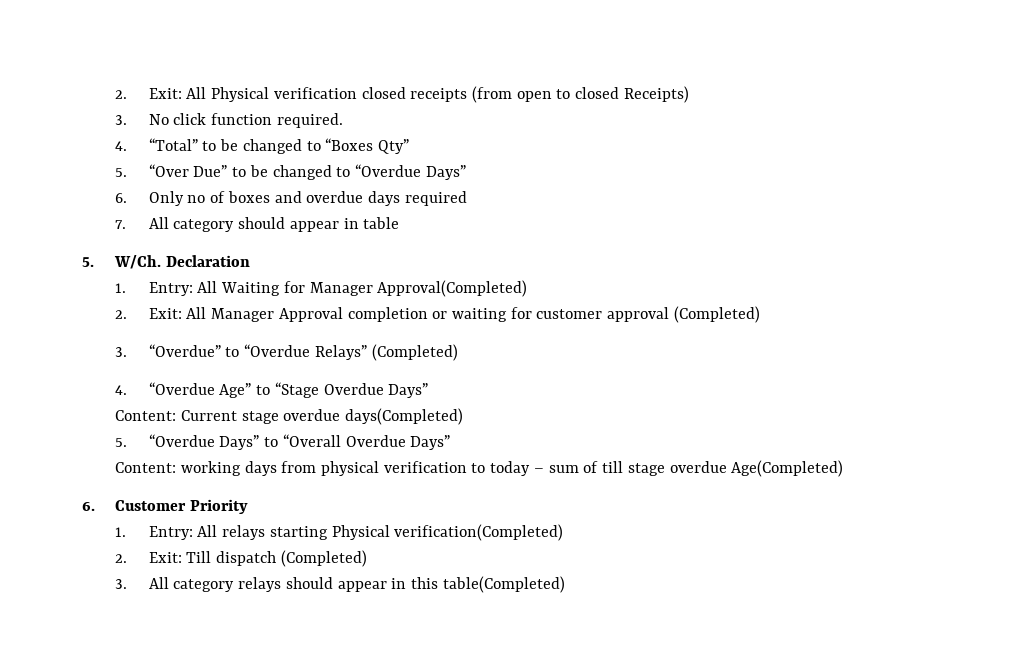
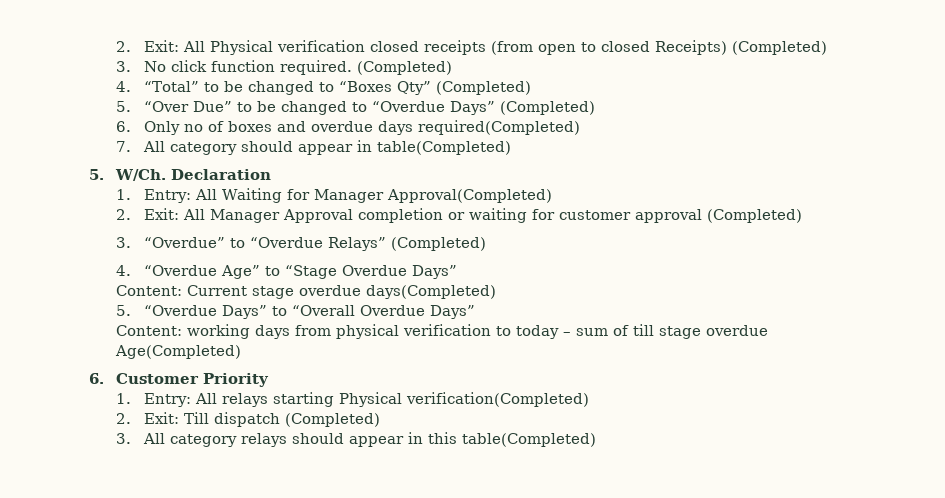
- 2. Exit: All Physical verification closed receipts (from open to closed Receipts)
+ 2. Exit: All Physical verification closed receipts (from open to closed Receipts) (Completed)
- 3. No click function required.
+ 3. No click function required. (Completed)
- 4. “Total” to be changed to “Boxes Qty”
+ 4. “Total” to be changed to “Boxes Qty” (Completed)
- 5. “Over Due” to be changed to “Overdue Days”
+ 5. “Over Due” to be changed to “Overdue Days” (Completed)
- 6. Only no of boxes and overdue days required
+ 6. Only no of boxes and overdue days required(Completed)
- 7. All category should appear in table
+ 7. All category should appear in table(Completed)

